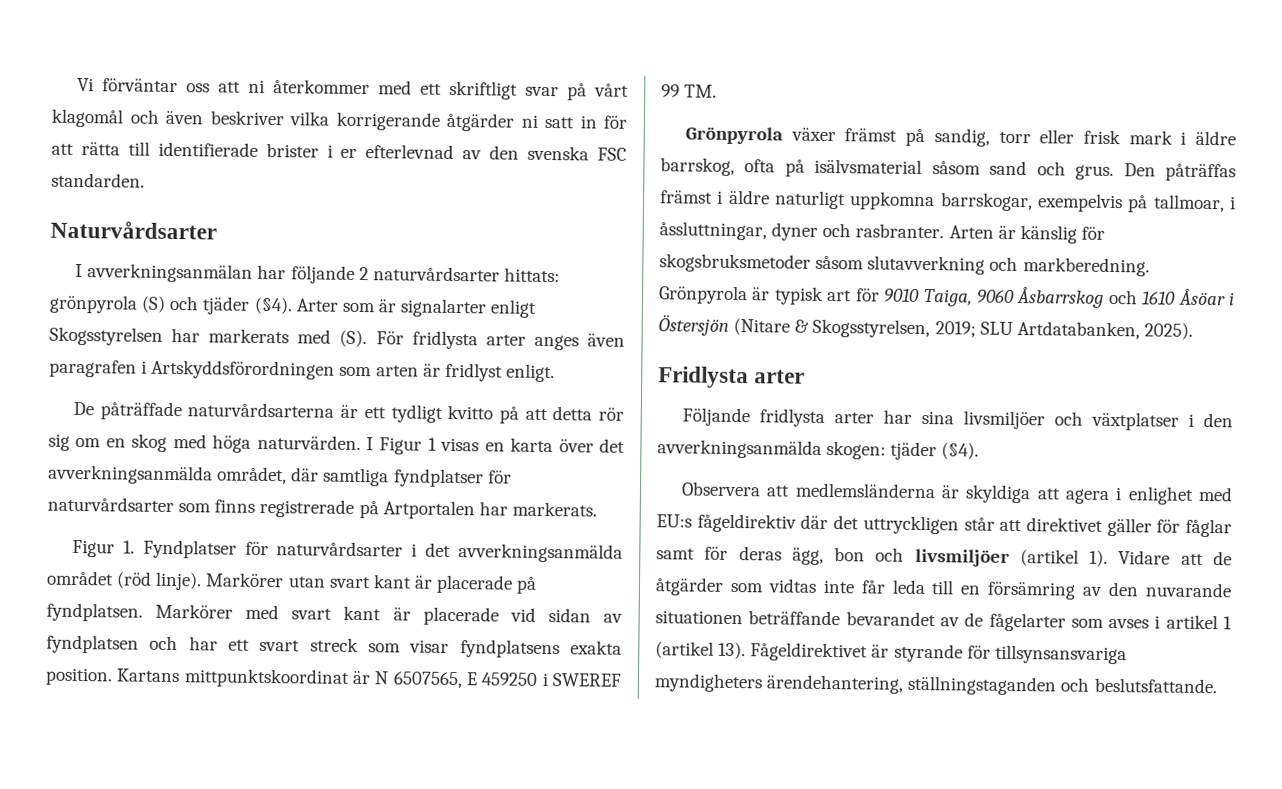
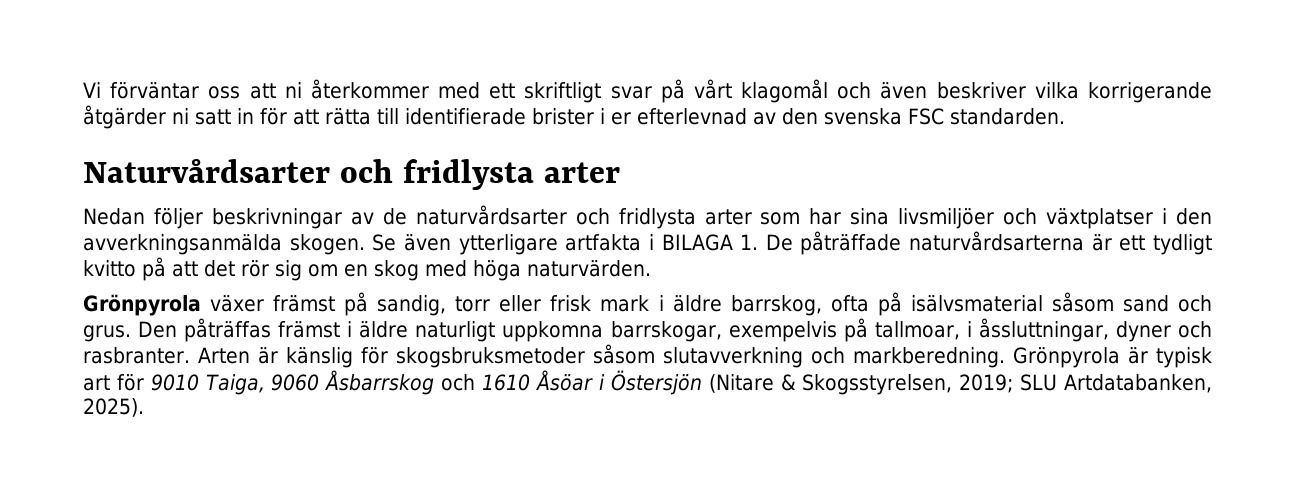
- Naturvårdsarter
- I avverkningsanmälan har följande 2 naturvårdsarter hittats: grönpyrola (S) och tjäder (§4). Arter som är signalarter enligt Skogsstyrelsen har markerats med (S). För fridlysta arter anges även paragrafen i Artskyddsförordningen som arten är fridlyst enligt.
- De påträffade naturvårdsarterna är ett tydligt kvitto på att detta rör sig om en skog med höga naturvärden. I Figur 1 visas en karta över det avverkningsanmälda området, där samtliga fyndplatser för naturvårdsarter som finns registrerade på Artportalen har markerats.
- Figur 1. Fyndplatser för naturvårdsarter i det avverkningsanmälda området (röd linje). Markörer utan svart kant är placerade på fyndplatsen. Markörer med svart kant är placerade vid sidan av fyndplatsen och har ett svart streck som visar fyndplatsens exakta position. Kartans mittpunktskoordinat är N 6507565, E 459250 i SWEREF 99 TM.
+ Naturvårdsarter och fridlysta arter
+ Nedan följer beskrivningar av de naturvårdsarter och fridlysta arter som har sina livsmiljöer och växtplatser i den avverkningsanmälda skogen. Se även ytterligare artfakta i BILAGA 1. De påträffade naturvårdsarterna är ett tydligt kvitto på att det rör sig om en skog med höga naturvärden.
- Fridlysta arter
- Följande fridlysta arter har sina livsmiljöer och växtplatser i den avverkningsanmälda skogen: tjäder (§4).
- Observera att medlemsländerna är skyldiga att agera i enlighet med EU:s fågeldirektiv där det uttryckligen står att direktivet gäller för fåglar samt för deras ägg, bon och livsmiljöer (artikel 1). Vidare att de åtgärder som vidtas inte får leda till en försämring av den nuvarande situationen beträffande bevarandet av de fågelarter som avses i artikel 1 (artikel 13). Fågeldirektivet är styrande för tillsynsansvariga myndigheters ärendehantering, ställningstaganden och beslutsfattande.

